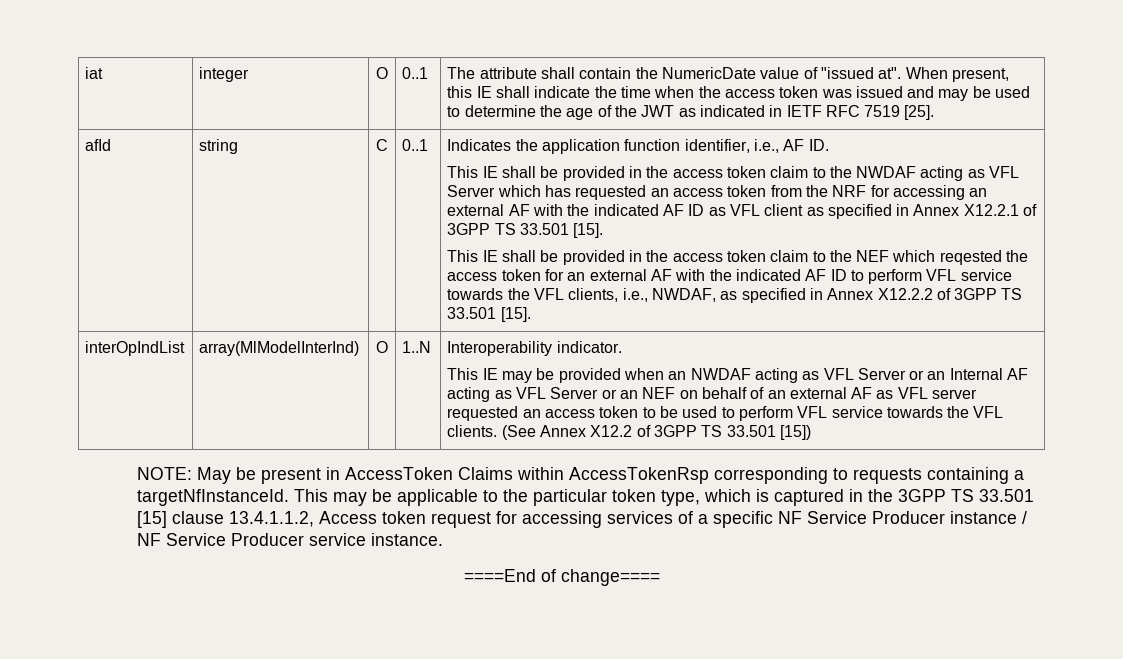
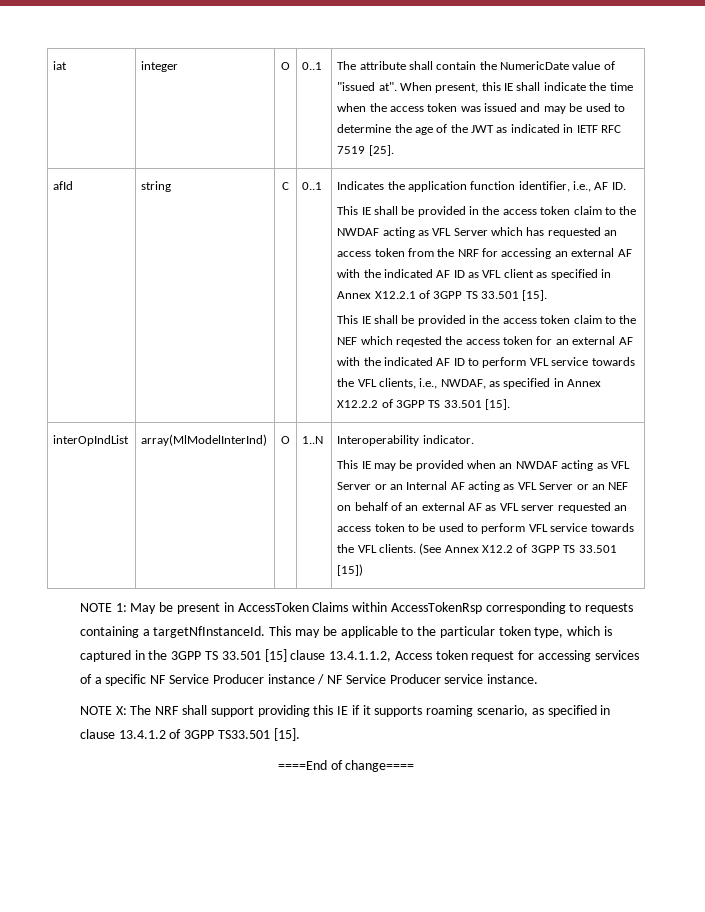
- NOTE: May be present in AccessToken Claims within AccessTokenRsp corresponding to requests containing a targetNfInstanceId.
+ NOTE 1: May be present in AccessToken Claims within AccessTokenRsp corresponding to requests containing a targetNfInstanceId.
+ NOTE X: The NRF shall support providing this IE if it supports roaming scenario, as specified in clause 13.4.1.2 of 3GPP TS33.501 [15].

